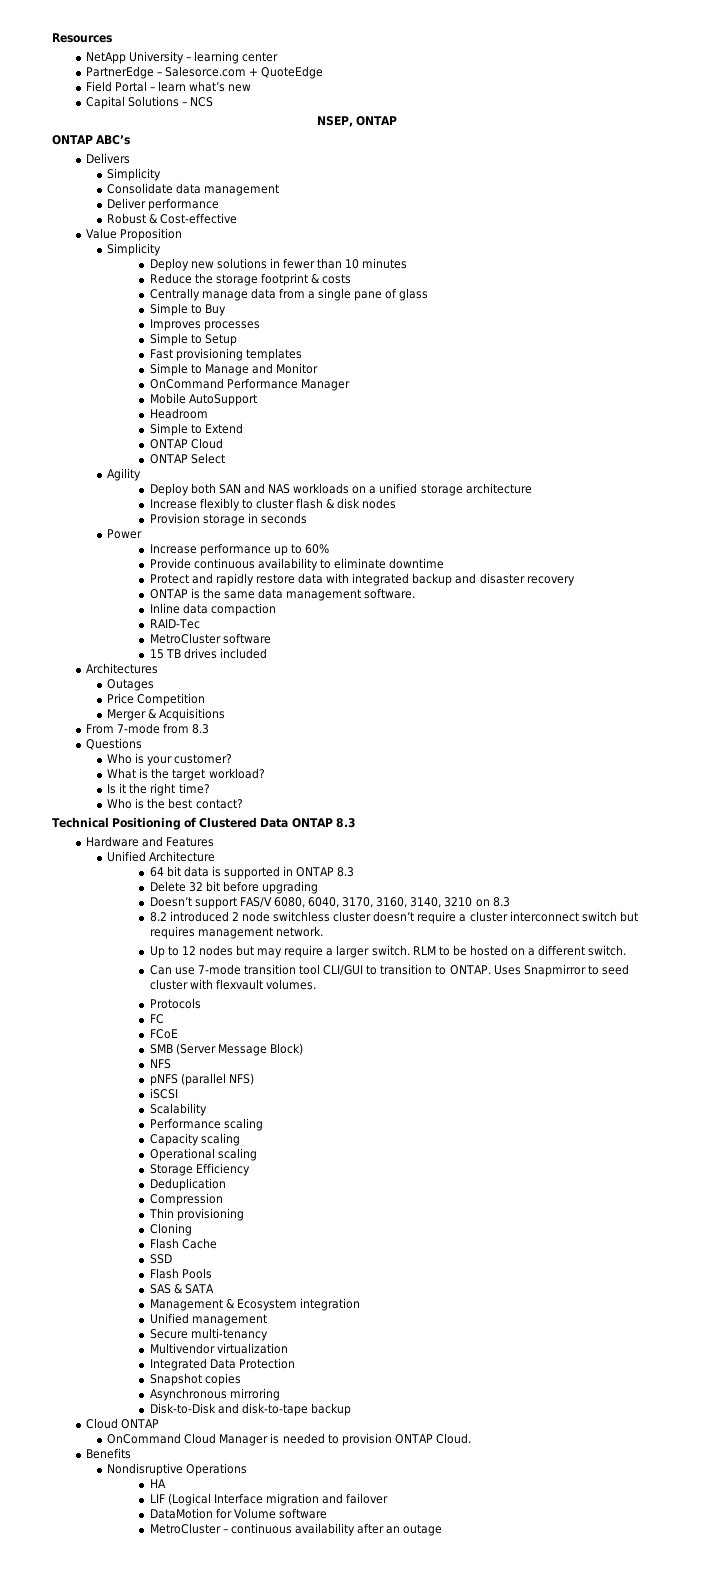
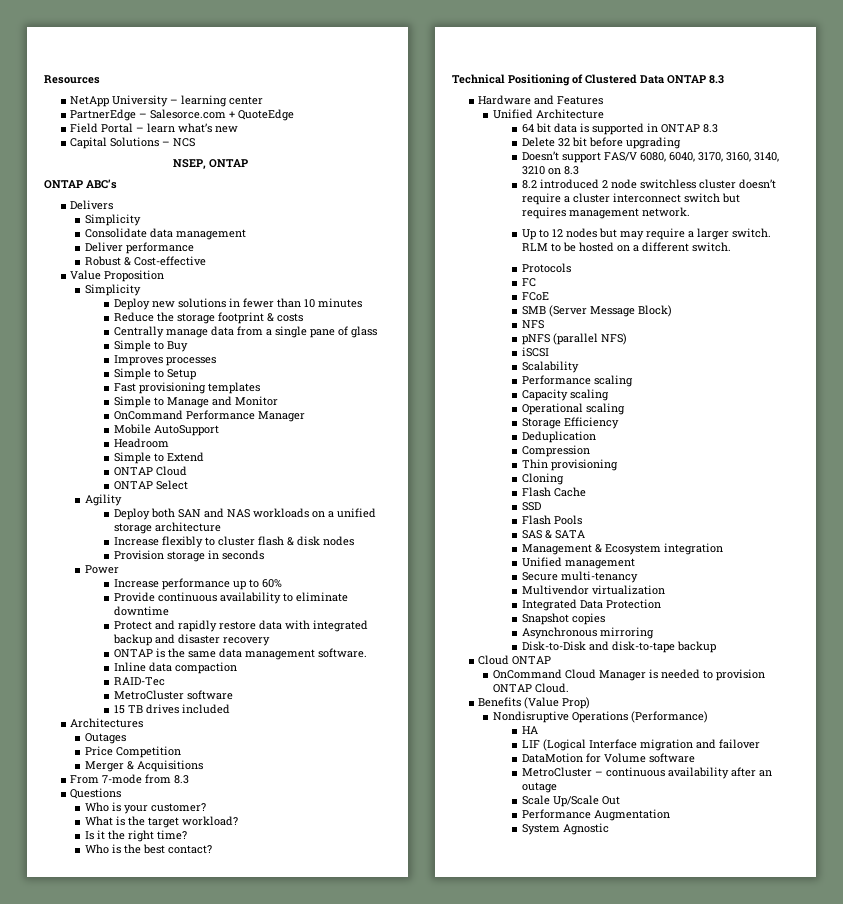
- Can use 7-mode transition tool CLI/GUI to transition to ONTAP. Uses Snapmirror to seed cluster with flexvault volumes.
- Benefits
+ Benefits (Value Prop)
- Nondisruptive Operations
+ Nondisruptive Operations (Performance)
+ Scale Up/Scale Out
+ Performance Augmentation
+ System Agnostic

